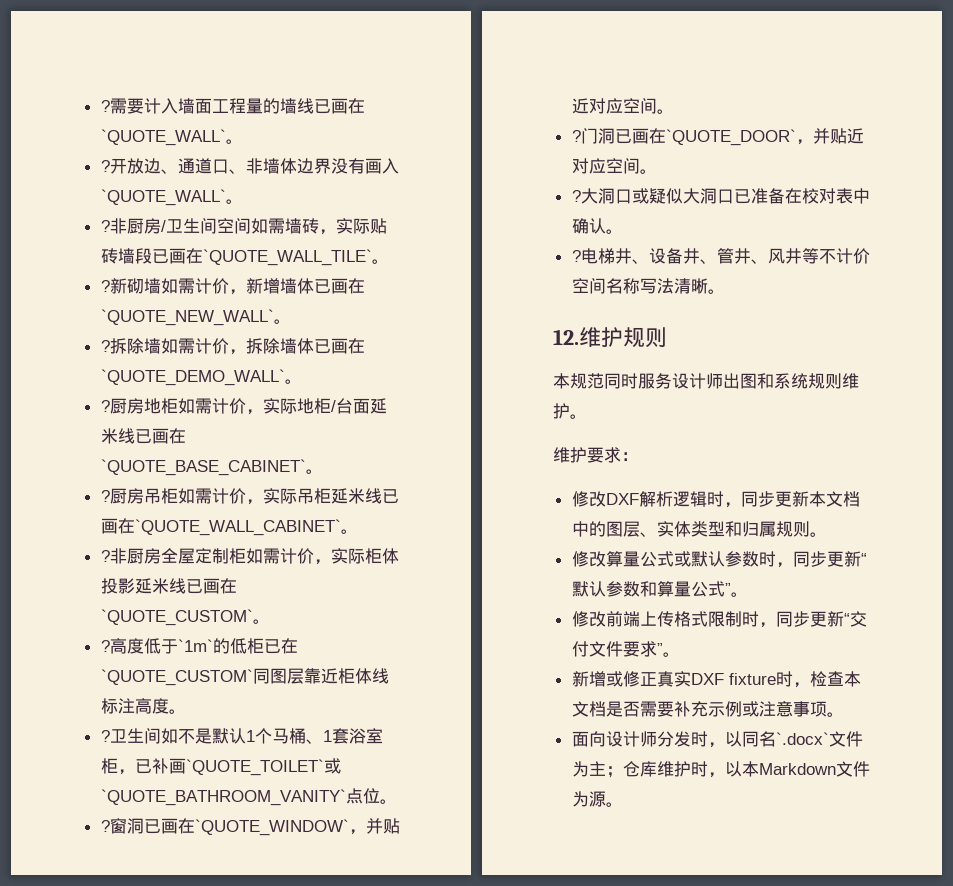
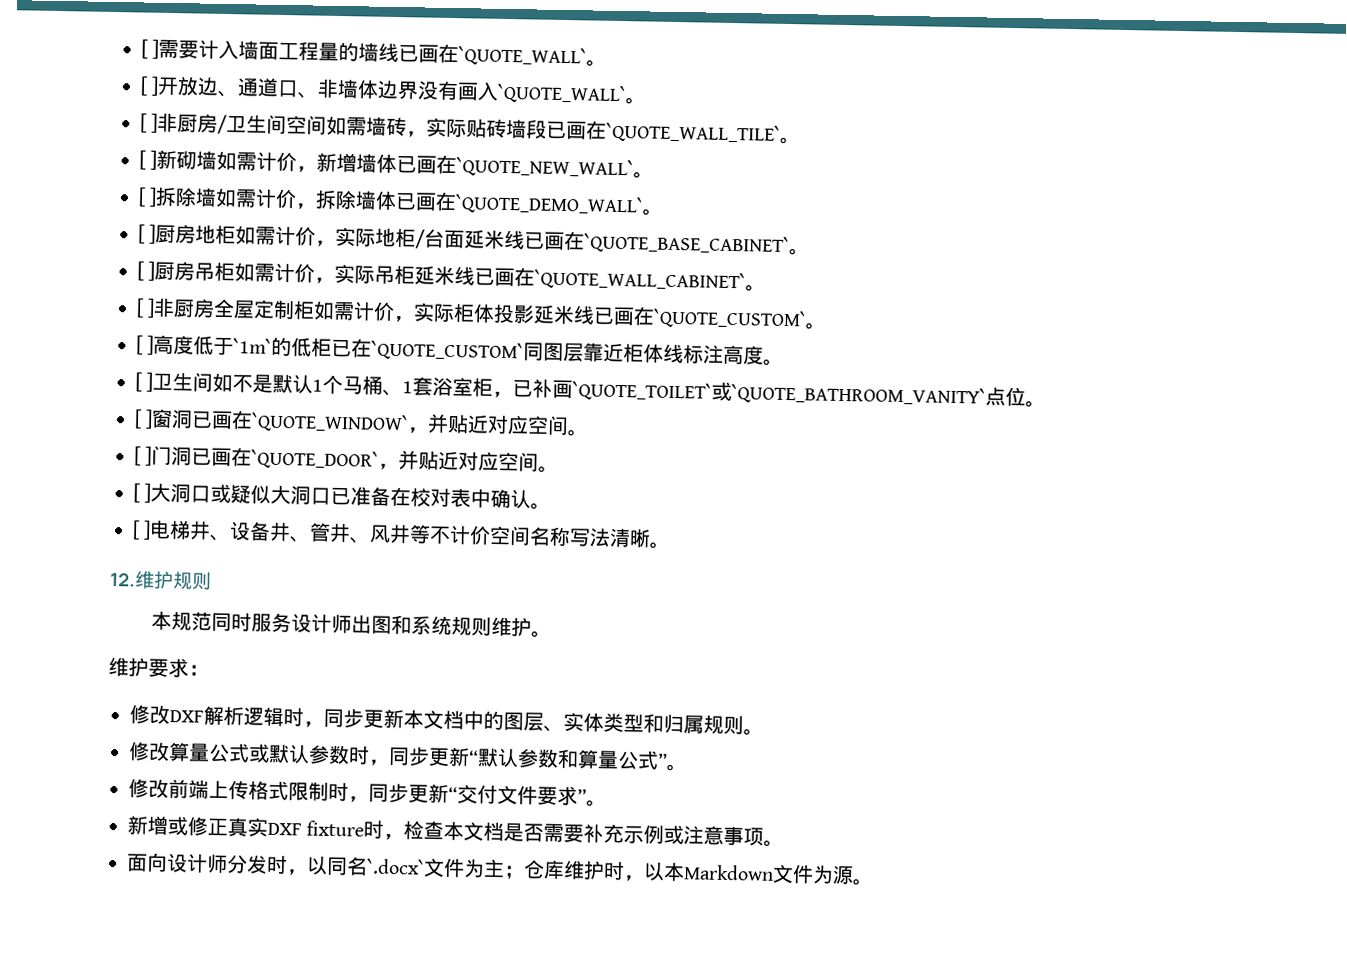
- ?需要计入墙面工程量的墙线已画在`QUOTE_WALL`。
+ [ ]需要计入墙面工程量的墙线已画在`QUOTE_WALL`。
- ?开放边、通道口、非墙体边界没有画入`QUOTE_WALL`。
+ [ ]开放边、通道口、非墙体边界没有画入`QUOTE_WALL`。
- ?非厨房/卫生间空间如需墙砖，实际贴砖墙段已画在`QUOTE_WALL_TILE`。
+ [ ]非厨房/卫生间空间如需墙砖，实际贴砖墙段已画在`QUOTE_WALL_TILE`。
- ?新砌墙如需计价，新增墙体已画在`QUOTE_NEW_WALL`。
+ [ ]新砌墙如需计价，新增墙体已画在`QUOTE_NEW_WALL`。
- ?拆除墙如需计价，拆除墙体已画在`QUOTE_DEMO_WALL`。
+ [ ]拆除墙如需计价，拆除墙体已画在`QUOTE_DEMO_WALL`。
- ?厨房地柜如需计价，实际地柜/台面延米线已画在`QUOTE_BASE_CABINET`。
+ [ ]厨房地柜如需计价，实际地柜/台面延米线已画在`QUOTE_BASE_CABINET`。
- ?厨房吊柜如需计价，实际吊柜延米线已画在`QUOTE_WALL_CABINET`。
+ [ ]厨房吊柜如需计价，实际吊柜延米线已画在`QUOTE_WALL_CABINET`。
- ?非厨房全屋定制柜如需计价，实际柜体投影延米线已画在`QUOTE_CUSTOM`。
+ [ ]非厨房全屋定制柜如需计价，实际柜体投影延米线已画在`QUOTE_CUSTOM`。
- ?高度低于`1m`的低柜已在`QUOTE_CUSTOM`同图层靠近柜体线标注高度。
+ [ ]高度低于`1m`的低柜已在`QUOTE_CUSTOM`同图层靠近柜体线标注高度。
- ?卫生间如不是默认1个马桶、1套浴室柜，已补画`QUOTE_TOILET`或`QUOTE_BATHROOM_VANITY`点位。
+ [ ]卫生间如不是默认1个马桶、1套浴室柜，已补画`QUOTE_TOILET`或`QUOTE_BATHROOM_VANITY`点位。
- ?窗洞已画在`QUOTE_WINDOW`，并贴近对应空间。
+ [ ]窗洞已画在`QUOTE_WINDOW`，并贴近对应空间。
- ?门洞已画在`QUOTE_DOOR`，并贴近对应空间。
+ [ ]门洞已画在`QUOTE_DOOR`，并贴近对应空间。
- ?大洞口或疑似大洞口已准备在校对表中确认。
+ [ ]大洞口或疑似大洞口已准备在校对表中确认。
- ?电梯井、设备井、管井、风井等不计价空间名称写法清晰。
+ [ ]电梯井、设备井、管井、风井等不计价空间名称写法清晰。

